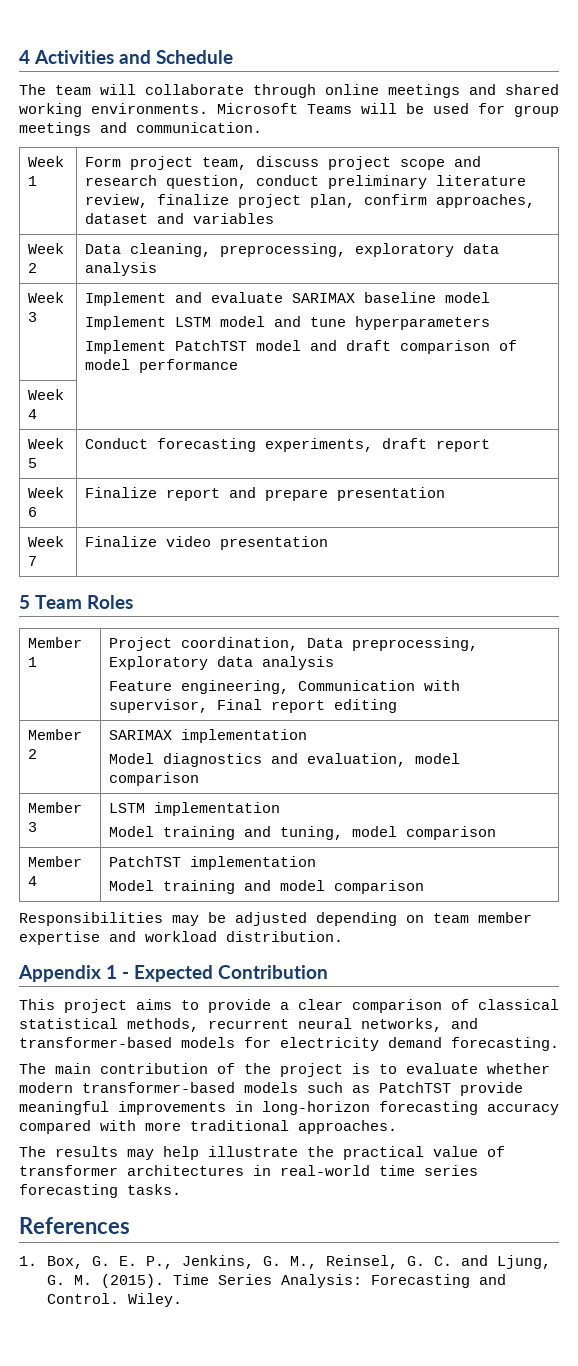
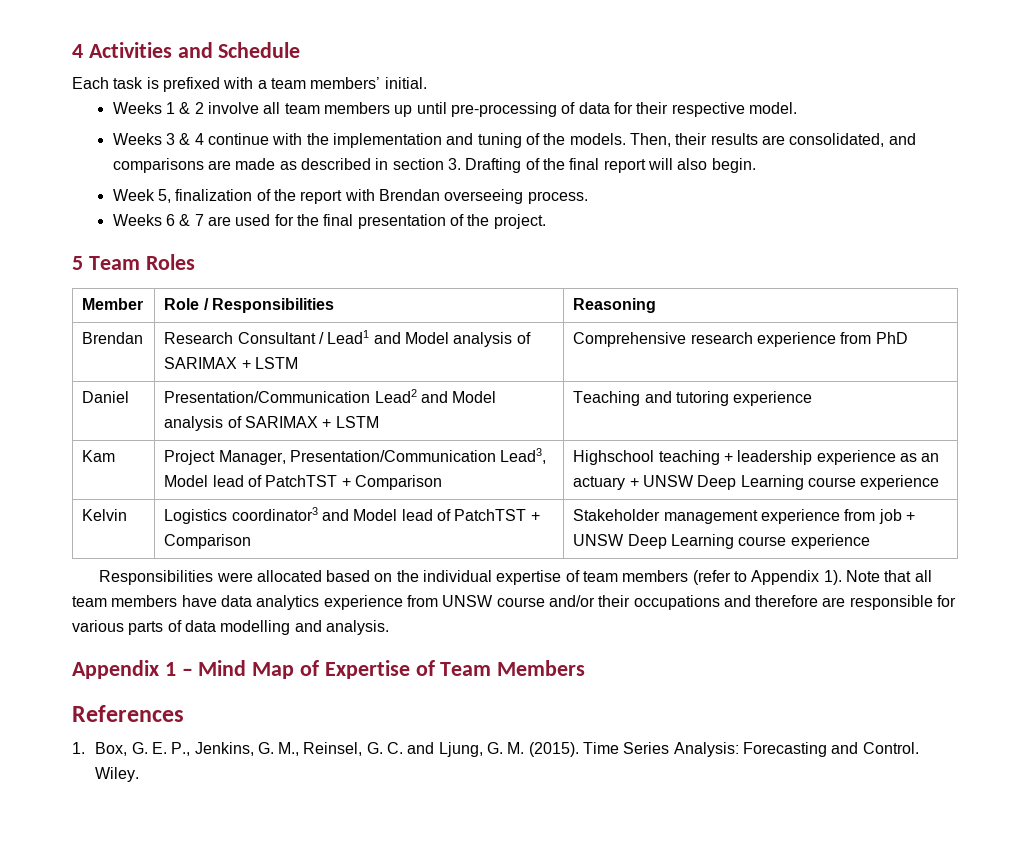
- The team will collaborate through online meetings and shared working environments. Microsoft Teams will be used for group meetings and communication.
- Week 1 | Form project team, discuss project scope and research question, conduct preliminary literature review, finalize project plan, confirm approaches, dataset and variables
- Week 2 | Data cleaning, preprocessing, exploratory data analysis
- Week 3 | Implement and evaluate SARIMAX baseline model
- Implement LSTM model and tune hyperparameters
- Implement PatchTST model and draft comparison of model performance
- Week 4 |
- Week 5 | Conduct forecasting experiments, draft report
- Week 6 | Finalize report and prepare presentation
- Week 7 | Finalize video presentation
+ Each task is prefixed with a team members’ initial.
+ Weeks 1 & 2 involve all team members up until pre-processing of data for their respective model.
+ Weeks 3 & 4 continue with the implementation and tuning of the models. Then, their results are consolidated, and comparisons are made as described in section 3. Drafting of the final report will also begin.
+ Week 5, finalization of the report with Brendan overseeing process.
+ Weeks 6 & 7 are used for the final presentation of the project.
  5 Team Roles
- Member 1 | Project coordination, Data preprocessing, Exploratory data analysis
- Feature engineering, Communication with supervisor, Final report editing
- Member 2 | SARIMAX implementation
- Model diagnostics and evaluation, model comparison
- Member 3 | LSTM implementation
- Model training and tuning, model comparison
- Member 4 | PatchTST implementation
- Model training and model comparison
- Responsibilities may be adjusted depending on team member expertise and workload distribution.
- Appendix 1 - Expected Contribution
- This project aims to provide a clear comparison of classical statistical methods, recurrent neural networks, and transformer-based models for electricity demand forecasting.
- The main contribution of the project is to evaluate whether modern transformer-based models such as PatchTST provide meaningful improvements in long-horizon forecasting accuracy compared with more traditional approaches.
- The results may help illustrate the practical value of transformer architectures in real-world time series forecasting tasks.
+ Member | Role / Responsibilities | Reasoning
+ Brendan | Research Consultant / Lead1 and Model analysis of SARIMAX + LSTM | Comprehensive research experience from PhD
+ Daniel | Presentation/Communication Lead2 and Model analysis of SARIMAX + LSTM | Teaching and tutoring experience
+ Kam | Project Manager, Presentation/Communication Lead3, Model lead of PatchTST + Comparison | Highschool teaching + leadership experience as an actuary + UNSW Deep Learning course experience
+ Kelvin | Logistics coordinator3 and Model lead of PatchTST + Comparison | Stakeholder management experience from job + UNSW Deep Learning course experience
+ Responsibilities were allocated based on the individual expertise of team members (refer to Appendix 1). Note that all team members have data analytics experience from UNSW course and/or their occupations and therefore are responsible for various parts of data modelling and analysis.
+ Appendix 1 – Mind Map of Expertise of Team Members

